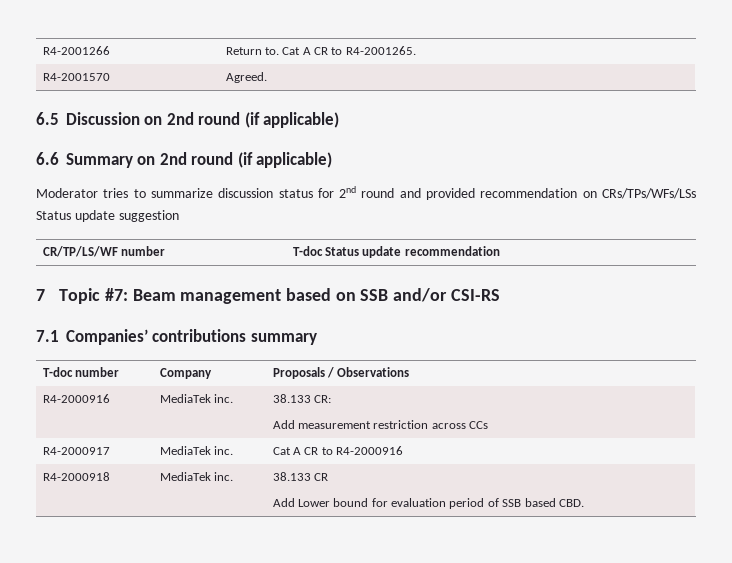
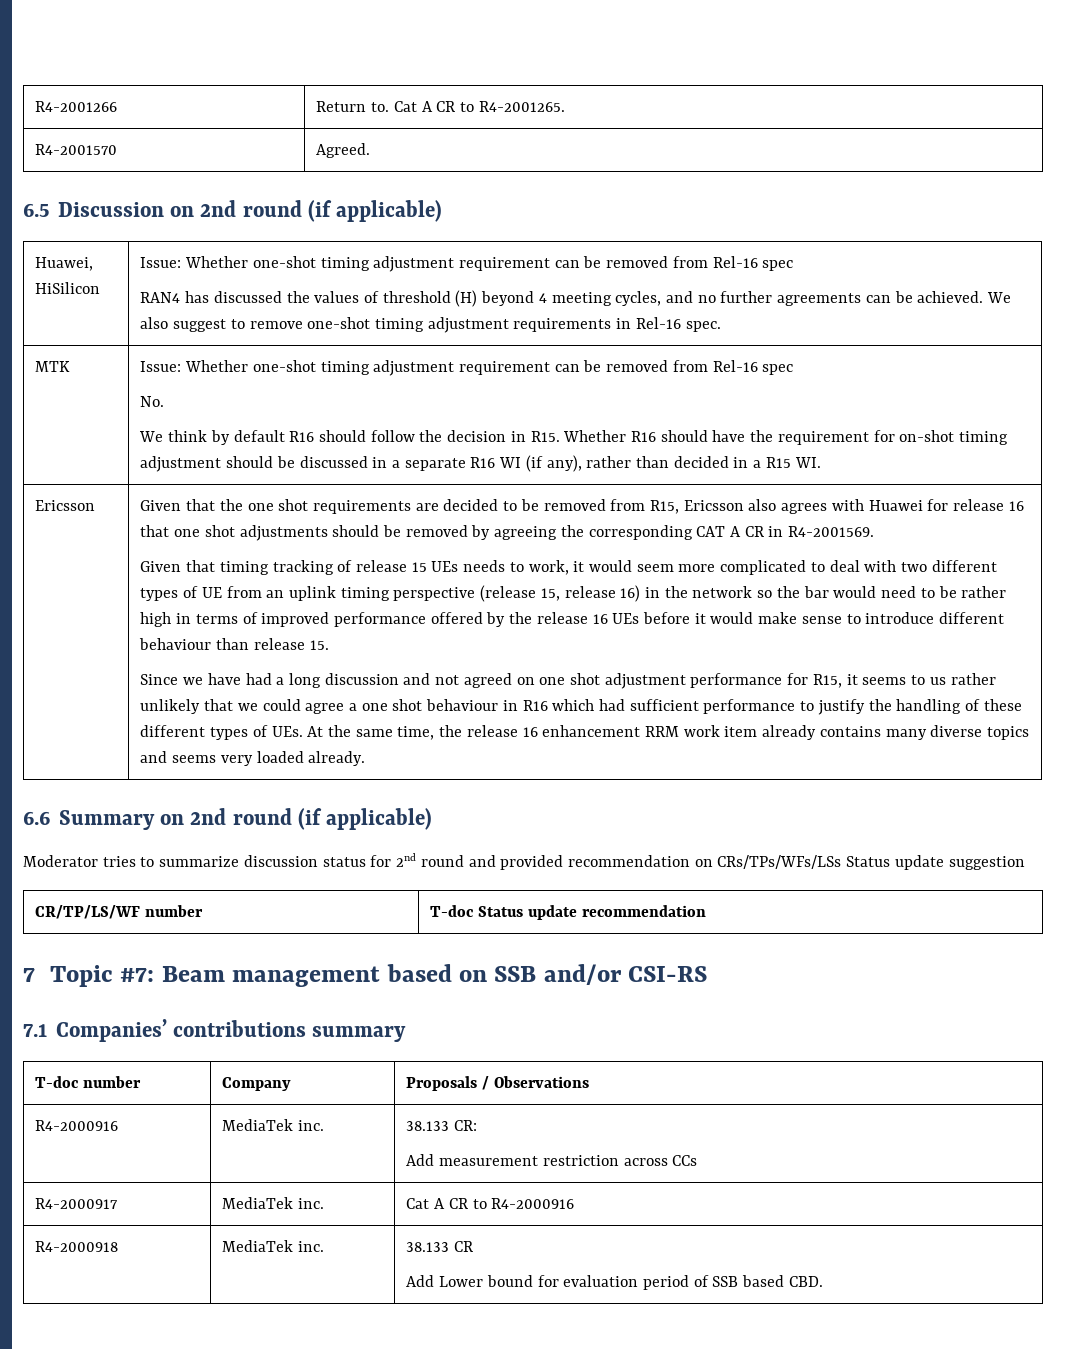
+ Huawei, HiSilicon | Issue: Whether one-shot timing adjustment requirement can be removed from Rel-16 spec
+ RAN4 has discussed the values of threshold (H) beyond 4 meeting cycles, and no further agreements can be achieved. We also suggest to remove one-shot timing adjustment requirements in Rel-16 spec.
+ MTK | Issue: Whether one-shot timing adjustment requirement can be removed from Rel-16 spec
+ No.
+ We think by default R16 should follow the decision in R15. Whether R16 should have the requirement for on-shot timing adjustment should be discussed in a separate R16 WI (if any), rather than decided in a R15 WI.
+ Ericsson | Given that the one shot requirements are decided to be removed from R15, Ericsson also agrees with Huawei for release 16 that one shot adjustments should be removed by agreeing the corresponding CAT A CR in R4-2001569.
+ Given that timing tracking of release 15 UEs needs to work, it would seem more complicated to deal with two different types of UE from an uplink timing perspective (release 15, release 16) in the network so the bar would need to be rather high in terms of improved performance offered by the release 16 UEs before it would make sense to introduce different behaviour than release 15.
+ Since we have had a long discussion and not agreed on one shot adjustment performance for R15, it seems to us rather unlikely that we could agree a one shot behaviour in R16 which had sufficient performance to justify the handling of these different types of UEs. At the same time, the release 16 enhancement RRM work item already contains many diverse topics and seems very loaded already.

